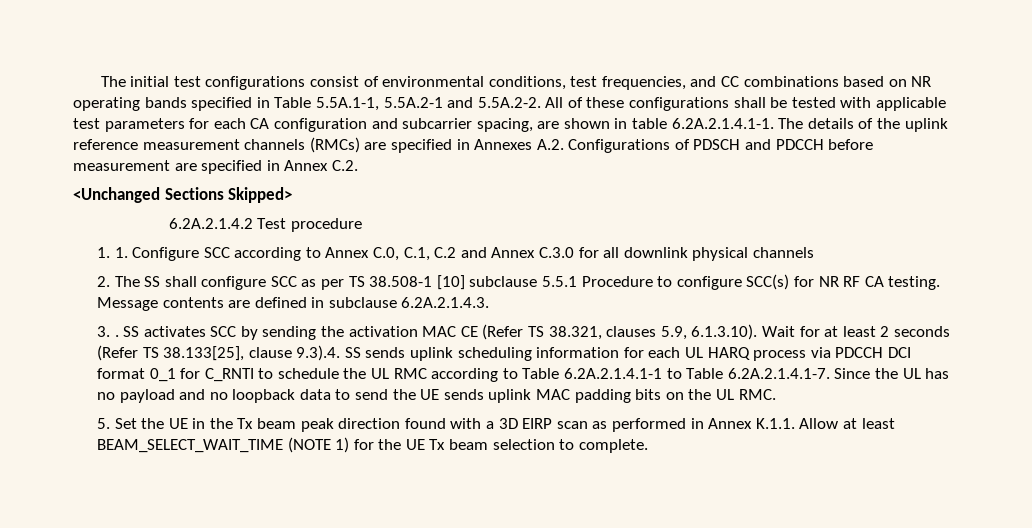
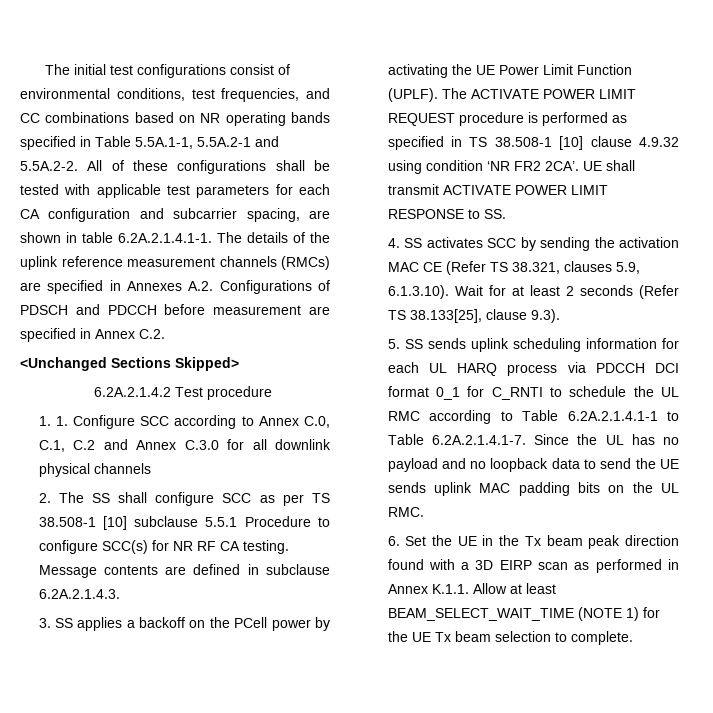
- 3. . SS activates SCC by sending the activation MAC CE (Refer TS 38.321, clauses 5.9, 6.1.3.10). Wait for at least 2 seconds (Refer TS 38.133[25], clause 9.3).4. SS sends uplink scheduling information for each UL HARQ process via PDCCH DCI format 0_1 for C_RNTI to schedule the UL RMC according to Table 6.2A.2.1.4.1-1 to Table 6.2A.2.1.4.1-7. Since the UL has no payload and no loopback data to send the UE sends uplink MAC padding bits on the UL RMC.
+ 3. SS applies a backoff on the PCell power by activating the UE Power Limit Function (UPLF). The ACTIVATE POWER LIMIT REQUEST procedure is performed as specified in TS 38.508-1 [10] clause 4.9.32 using condition ‘NR FR2 2CA’. UE shall transmit ACTIVATE POWER LIMIT RESPONSE to SS.
+ 4. SS activates SCC by sending the activation MAC CE (Refer TS 38.321, clauses 5.9, 6.1.3.10). Wait for at least 2 seconds (Refer TS 38.133[25], clause 9.3).
+ 5. SS sends uplink scheduling information for each UL HARQ process via PDCCH DCI format 0_1 for C_RNTI to schedule the UL RMC according to Table 6.2A.2.1.4.1-1 to Table 6.2A.2.1.4.1-7. Since the UL has no payload and no loopback data to send the UE sends uplink MAC padding bits on the UL RMC.
- 5. Set the UE in the Tx beam peak direction found with a 3D EIRP scan as performed in Annex K.1.1. Allow at least BEAM_SELECT_WAIT_TIME (NOTE 1) for the UE Tx beam selection to complete.
+ 6. Set the UE in the Tx beam peak direction found with a 3D EIRP scan as performed in Annex K.1.1. Allow at least BEAM_SELECT_WAIT_TIME (NOTE 1) for the UE Tx beam selection to complete.

